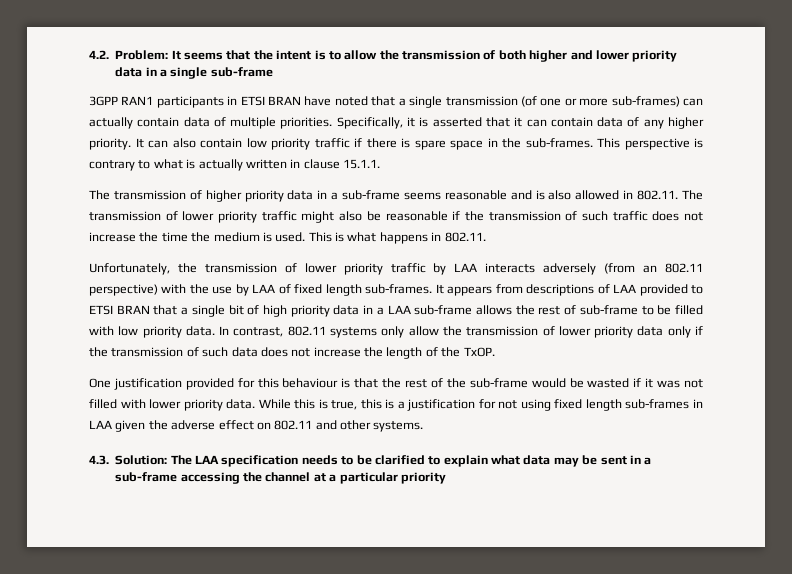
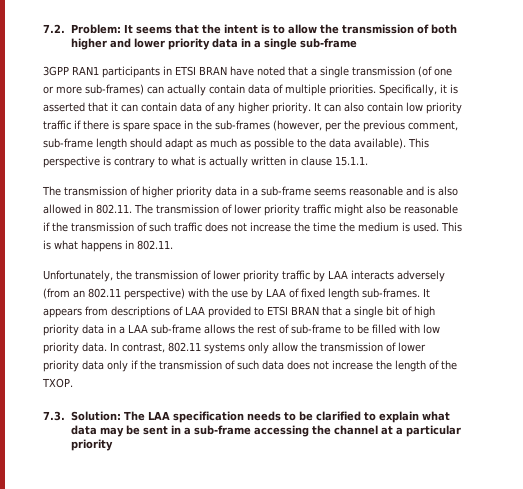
- 4.2. Problem: It seems that the intent is to allow the transmission of both higher and lower priority data in a single sub-frame
+ 7.2. Problem: It seems that the intent is to allow the transmission of both higher and lower priority data in a single sub-frame
- It can also contain low priority traffic if there is spare space in the sub-frames.
+ It can also contain low priority traffic if there is spare space in the sub-frames (however, per the previous comment, sub-frame length should adapt as much as possible to the data available).
- In contrast, 802.11 systems only allow the transmission of lower priority data only if the transmission of such data does not increase the length of the TxOP.
- One justification provided for this behaviour is that the rest of the sub-frame would be wasted if it was not filled with lower priority data. While this is true, this is a justification for not using fixed length sub-frames in LAA given the adverse effect on 802.11 and other systems.
- 4.3. Solution: The LAA specification needs to be clarified to explain what data may be sent in a sub-frame accessing the channel at a particular priority
+ In contrast, 802.11 systems only allow the transmission of lower priority data only if the transmission of such data does not increase the length of the TXOP.
+ 7.3. Solution: The LAA specification needs to be clarified to explain what data may be sent in a sub-frame accessing the channel at a particular priority

